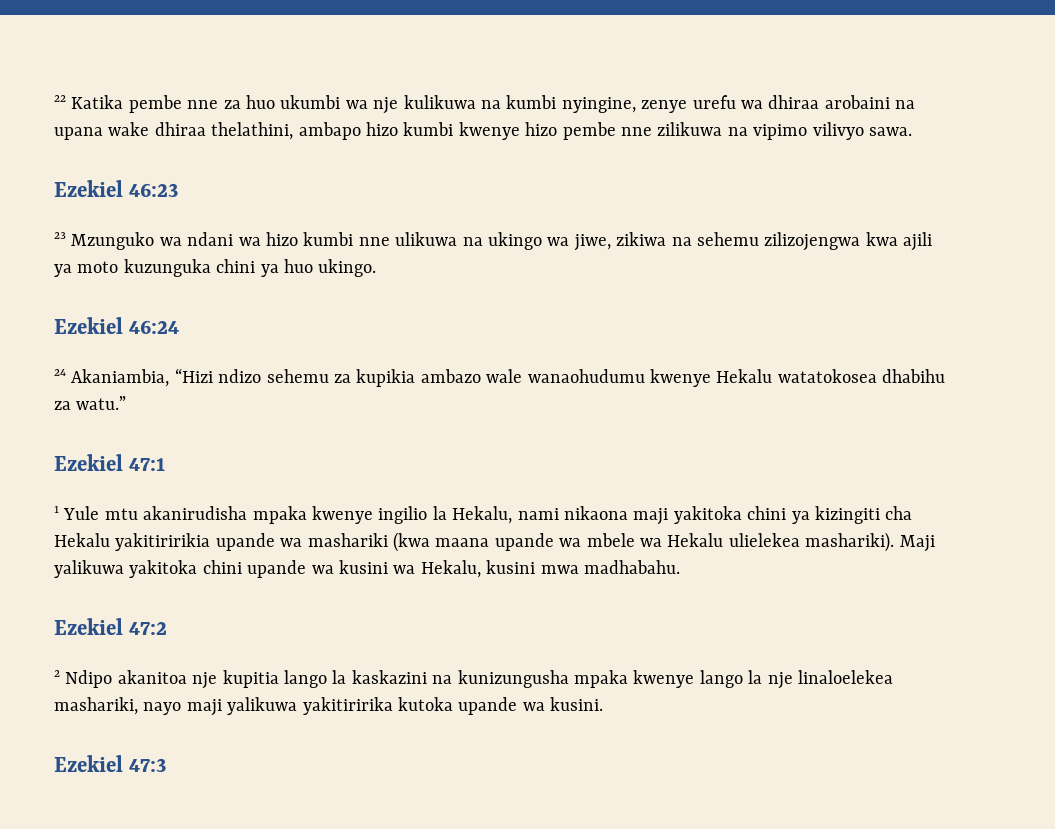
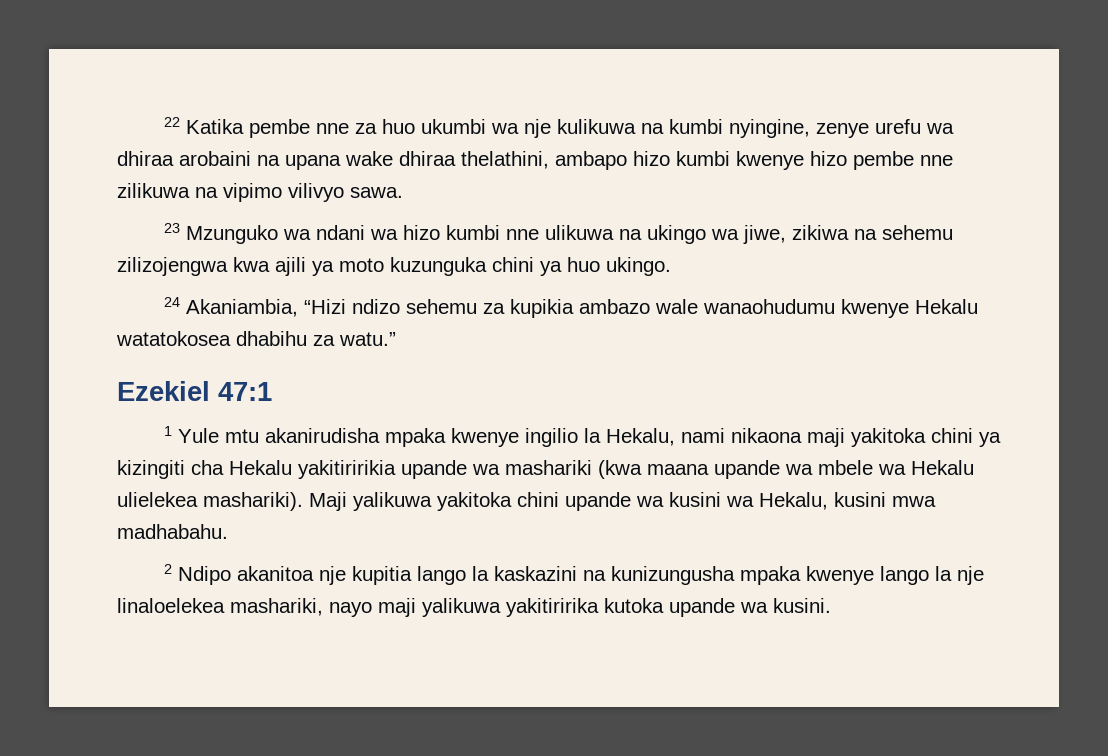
- Ezekiel 46:23
- Ezekiel 46:24
- Ezekiel 47:2
- Ezekiel 47:3

